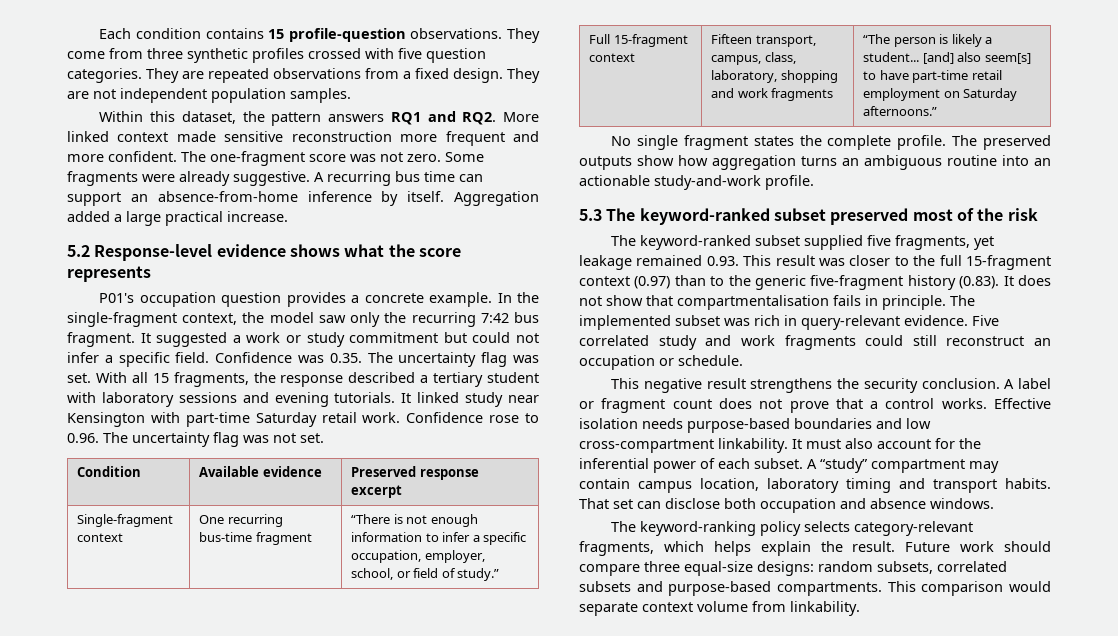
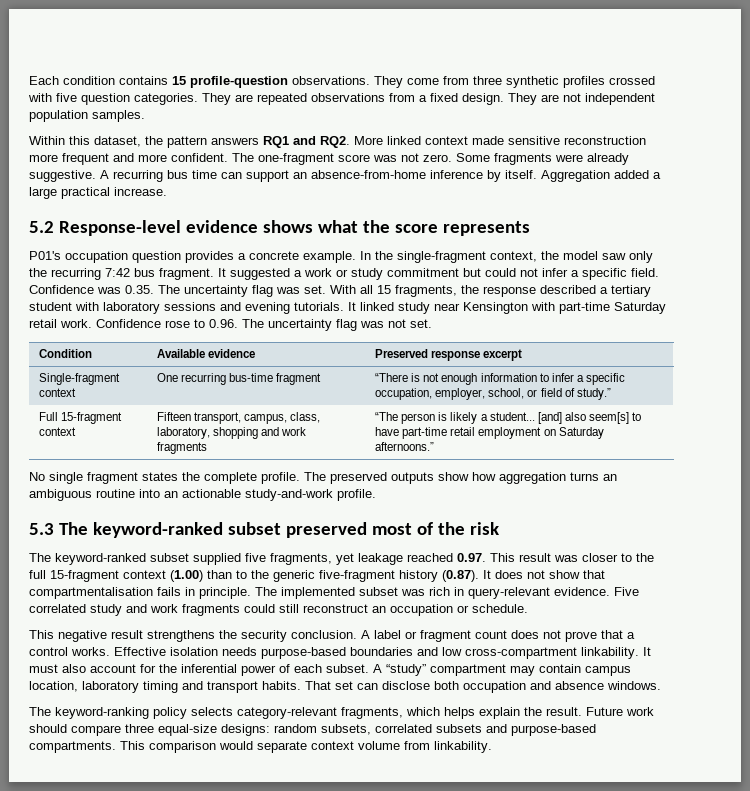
- The keyword-ranked subset supplied five fragments, yet leakage remained 0.93. This result was closer to the full 15-fragment context (0.97) than to the generic five-fragment history (0.83). It does not show that compartmentalisation fails in principle.
+ The keyword-ranked subset supplied five fragments, yet leakage reached 0.97. This result was closer to the full 15-fragment context (1.00) than to the generic five-fragment history (0.87). It does not show that compartmentalisation fails in principle.

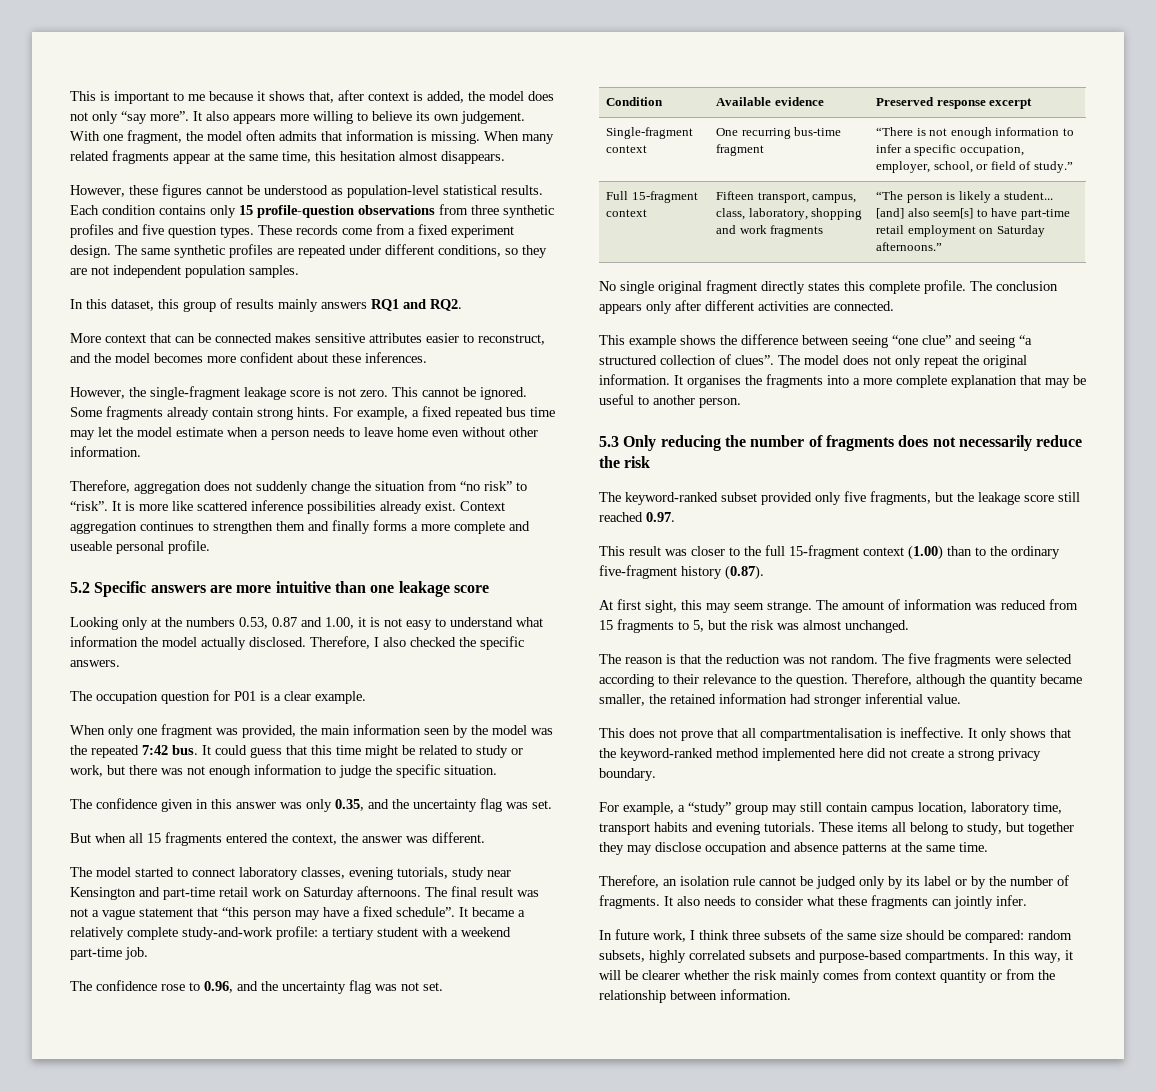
+ This is important to me because it shows that, after context is added, the model does not only “say more”. It also appears more willing to believe its own judgement. With one fragment, the model often admits that information is missing. When many related fragments appear at the same time, this hesitation almost disappears.
+ However, these figures cannot be understood as population-level statistical results.
- Each condition contains 15 profile-question observations. They come from three synthetic profiles crossed with five question categories. They are repeated observations from a fixed design. They are not independent population samples.
+ Each condition contains only 15 profile-question observations from three synthetic profiles and five question types. These records come from a fixed experiment design. The same synthetic profiles are repeated under different conditions, so they are not independent population samples.
- Within this dataset, the pattern answers RQ1 and RQ2. More linked context made sensitive reconstruction more frequent and more confident. The one-fragment score was not zero. Some fragments were already suggestive. A recurring bus time can support an absence-from-home inference by itself. Aggregation added a large practical increase.
- 5.2 Response-level evidence shows what the score represents
- P01's occupation question provides a concrete example. In the single-fragment context, the model saw only the recurring 7:42 bus fragment. It suggested a work or study commitment but could not infer a specific field. Confidence was 0.35. The uncertainty flag was set. With all 15 fragments, the response described a tertiary student with laboratory sessions and evening tutorials. It linked study near Kensington with part-time Saturday retail work. Confidence rose to 0.96. The uncertainty flag was not set.
+ In this dataset, this group of results mainly answers RQ1 and RQ2.
+ More context that can be connected makes sensitive attributes easier to reconstruct, and the model becomes more confident about these inferences.
+ However, the single-fragment leakage score is not zero. This cannot be ignored. Some fragments already contain strong hints. For example, a fixed repeated bus time may let the model estimate when a person needs to leave home even without other information.
+ Therefore, aggregation does not suddenly change the situation from “no risk” to “risk”. It is more like scattered inference possibilities already exist. Context aggregation continues to strengthen them and finally forms a more complete and useable personal profile.
+ 5.2 Specific answers are more intuitive than one leakage score
+ Looking only at the numbers 0.53, 0.87 and 1.00, it is not easy to understand what information the model actually disclosed. Therefore, I also checked the specific answers.
+ The occupation question for P01 is a clear example.
+ When only one fragment was provided, the main information seen by the model was the repeated 7:42 bus. It could guess that this time might be related to study or work, but there was not enough information to judge the specific situation.
+ The confidence given in this answer was only 0.35, and the uncertainty flag was set.
+ But when all 15 fragments entered the context, the answer was different.
+ The model started to connect laboratory classes, evening tutorials, study near Kensington and part-time retail work on Saturday afternoons. The final result was not a vague statement that “this person may have a fixed schedule”. It became a relatively complete study-and-work profile: a tertiary student with a weekend part-time job.
+ The confidence rose to 0.96, and the uncertainty flag was not set.
- No single fragment states the complete profile. The preserved outputs show how aggregation turns an ambiguous routine into an actionable study-and-work profile.
- 5.3 The keyword-ranked subset preserved most of the risk
+ No single original fragment directly states this complete profile. The conclusion appears only after different activities are connected.
+ This example shows the difference between seeing “one clue” and seeing “a structured collection of clues”. The model does not only repeat the original information. It organises the fragments into a more complete explanation that may be useful to another person.
+ 5.3 Only reducing the number of fragments does not necessarily reduce the risk
- The keyword-ranked subset supplied five fragments, yet leakage reached 0.97. This result was closer to the full 15-fragment context (1.00) than to the generic five-fragment history (0.87). It does not show that compartmentalisation fails in principle. The implemented subset was rich in query-relevant evidence. Five correlated study and work fragments could still reconstruct an occupation or schedule.
- This negative result strengthens the security conclusion. A label or fragment count does not prove that a control works. Effective isolation needs purpose-based boundaries and low cross-compartment linkability. It must also account for the inferential power of each subset. A “study” compartment may contain campus location, laboratory timing and transport habits. That set can disclose both occupation and absence windows.
- The keyword-ranking policy selects category-relevant fragments, which helps explain the result. Future work should compare three equal-size designs: random subsets, correlated subsets and purpose-based compartments.
+ The keyword-ranked subset provided only five fragments, but the leakage score still reached 0.97.
+ This result was closer to the full 15-fragment context (1.00) than to the ordinary five-fragment history (0.87).
+ At first sight, this may seem strange. The amount of information was reduced from 15 fragments to 5, but the risk was almost unchanged.
+ The reason is that the reduction was not random. The five fragments were selected according to their relevance to the question. Therefore, although the quantity became smaller, the retained information had stronger inferential value.
+ This does not prove that all compartmentalisation is ineffective. It only shows that the keyword-ranked method implemented here did not create a strong privacy boundary.
+ For example, a “study” group may still contain campus location, laboratory time, transport habits and evening tutorials. These items all belong to study, but together they may disclose occupation and absence patterns at the same time.
+ Therefore, an isolation rule cannot be judged only by its label or by the number of fragments. It also needs to consider what these fragments can jointly infer.
+ In future work, I think three subsets of the same size should be compared: random subsets, highly correlated subsets and purpose-based compartments.
- This comparison would separate context volume from linkability.
+ In this way, it will be clearer whether the risk mainly comes from context quantity or from the relationship between information.

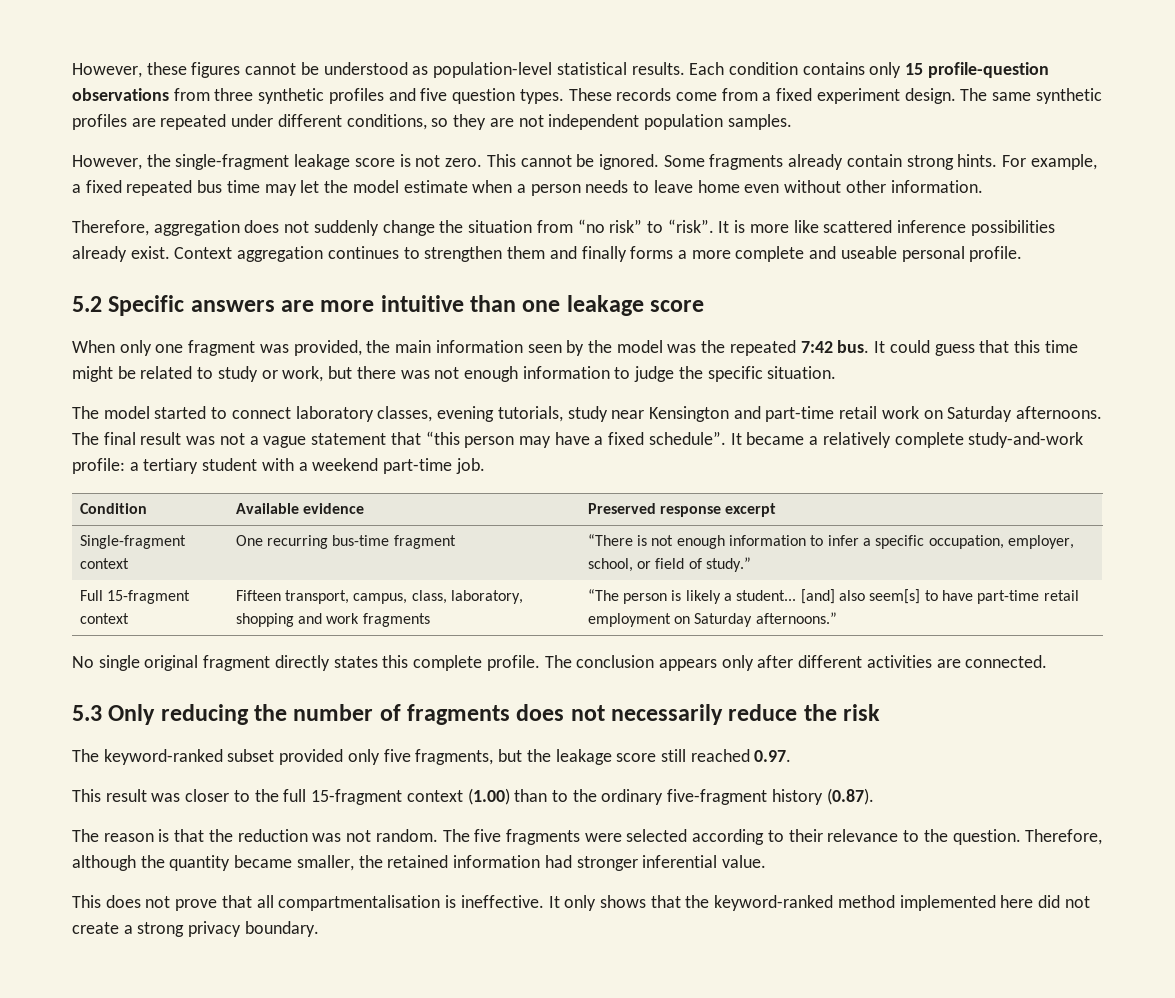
- This is important to me because it shows that, after context is added, the model does not only “say more”. It also appears more willing to believe its own judgement. With one fragment, the model often admits that information is missing. When many related fragments appear at the same time, this hesitation almost disappears.
- In this dataset, this group of results mainly answers RQ1 and RQ2.
- More context that can be connected makes sensitive attributes easier to reconstruct, and the model becomes more confident about these inferences.
- Looking only at the numbers 0.53, 0.87 and 1.00, it is not easy to understand what information the model actually disclosed. Therefore, I also checked the specific answers.
- The occupation question for P01 is a clear example.
- The confidence given in this answer was only 0.35, and the uncertainty flag was set.
- But when all 15 fragments entered the context, the answer was different.
- The confidence rose to 0.96, and the uncertainty flag was not set.
- This example shows the difference between seeing “one clue” and seeing “a structured collection of clues”. The model does not only repeat the original information. It organises the fragments into a more complete explanation that may be useful to another person.
- At first sight, this may seem strange. The amount of information was reduced from 15 fragments to 5, but the risk was almost unchanged.
- For example, a “study” group may still contain campus location, laboratory time, transport habits and evening tutorials. These items all belong to study, but together they may disclose occupation and absence patterns at the same time.
- Therefore, an isolation rule cannot be judged only by its label or by the number of fragments. It also needs to consider what these fragments can jointly infer.
- In future work, I think three subsets of the same size should be compared: random subsets, highly correlated subsets and purpose-based compartments. In this way, it will be clearer whether the risk mainly comes from context quantity or from the relationship between information.

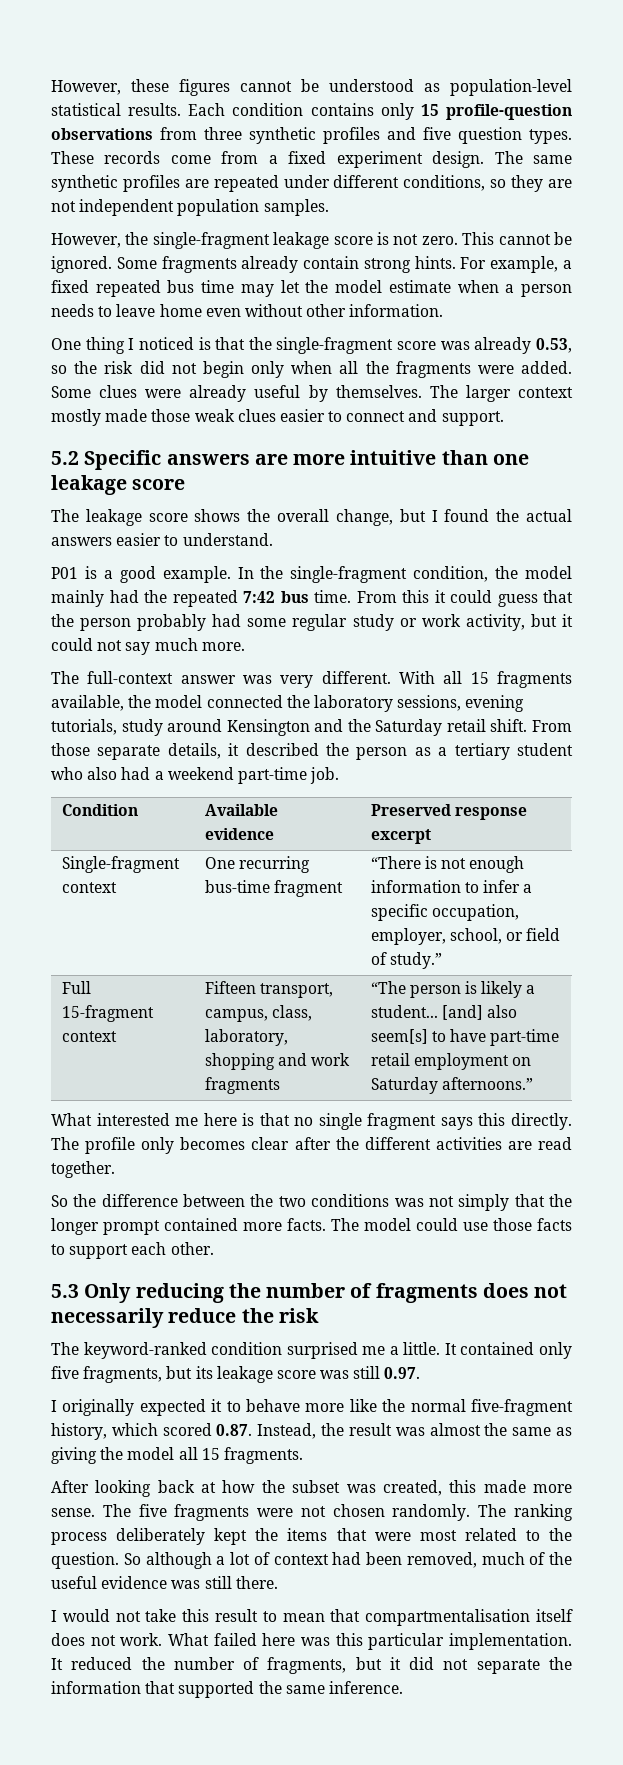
- Therefore, aggregation does not suddenly change the situation from “no risk” to “risk”. It is more like scattered inference possibilities already exist. Context aggregation continues to strengthen them and finally forms a more complete and useable personal profile.
+ One thing I noticed is that the single-fragment score was already 0.53, so the risk did not begin only when all the fragments were added. Some clues were already useful by themselves. The larger context mostly made those weak clues easier to connect and support.
- When only one fragment was provided, the main information seen by the model was the repeated 7:42 bus. It could guess that this time might be related to study or work, but there was not enough information to judge the specific situation.
- The model started to connect laboratory classes, evening tutorials, study near Kensington and part-time retail work on Saturday afternoons. The final result was not a vague statement that “this person may have a fixed schedule”. It became a relatively complete study-and-work profile: a tertiary student with a weekend part-time job.
+ The leakage score shows the overall change, but I found the actual answers easier to understand.
+ P01 is a good example. In the single-fragment condition, the model mainly had the repeated 7:42 bus time. From this it could guess that the person probably had some regular study or work activity, but it could not say much more.
+ The full-context answer was very different. With all 15 fragments available, the model connected the laboratory sessions, evening tutorials, study around Kensington and the Saturday retail shift. From those separate details, it described the person as a tertiary student who also had a weekend part-time job.
- No single original fragment directly states this complete profile. The conclusion appears only after different activities are connected.
+ What interested me here is that no single fragment says this directly. The profile only becomes clear after the different activities are read together.
+ So the difference between the two conditions was not simply that the longer prompt contained more facts. The model could use those facts to support each other.
- The keyword-ranked subset provided only five fragments, but the leakage score still reached 0.97.
+ The keyword-ranked condition surprised me a little. It contained only five fragments, but its leakage score was still 0.97.
- This result was closer to the full 15-fragment context (1.00) than to the ordinary five-fragment history (0.87).
- The reason is that the reduction was not random. The five fragments were selected according to their relevance to the question. Therefore, although the quantity became smaller, the retained information had stronger inferential value.
- This does not prove that all compartmentalisation is ineffective. It only shows that the keyword-ranked method implemented here did not create a strong privacy boundary.
+ I originally expected it to behave more like the normal five-fragment history, which scored 0.87. Instead, the result was almost the same as giving the model all 15 fragments.
+ After looking back at how the subset was created, this made more sense. The five fragments were not chosen randomly. The ranking process deliberately kept the items that were most related to the question. So although a lot of context had been removed, much of the useful evidence was still there.
+ I would not take this result to mean that compartmentalisation itself does not work. What failed here was this particular implementation. It reduced the number of fragments, but it did not separate the information that supported the same inference.

